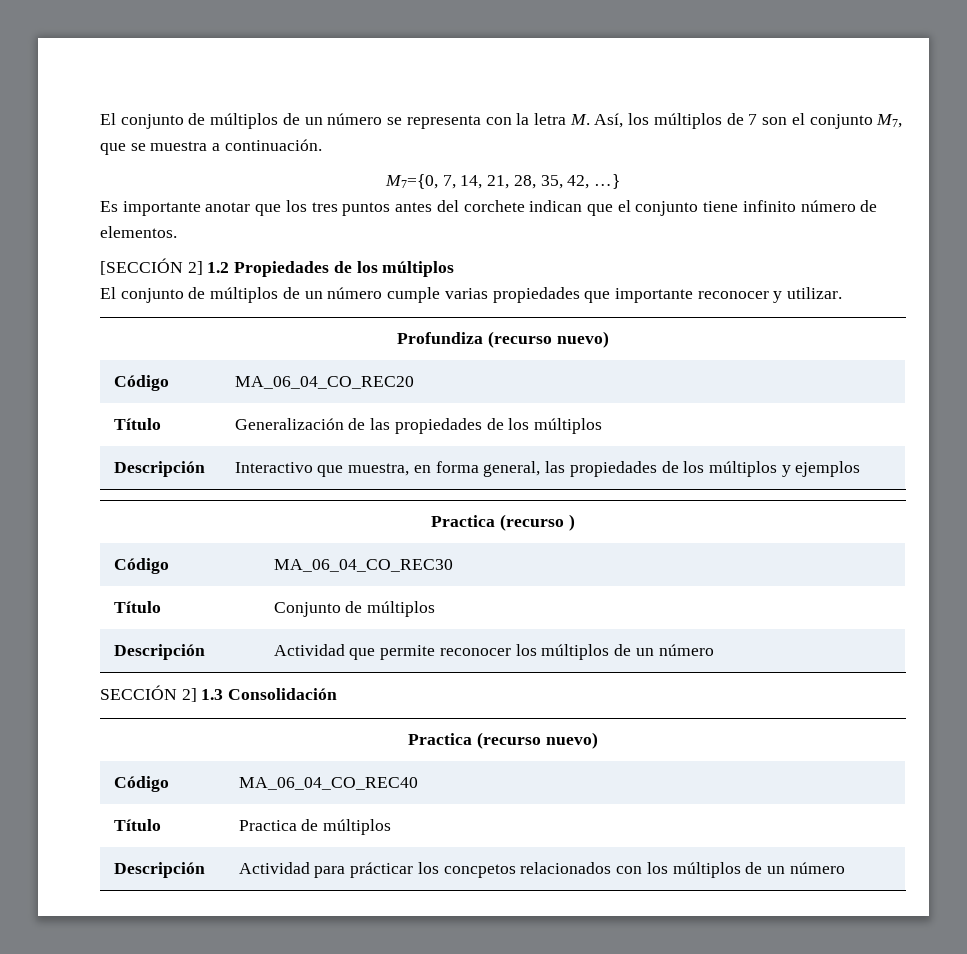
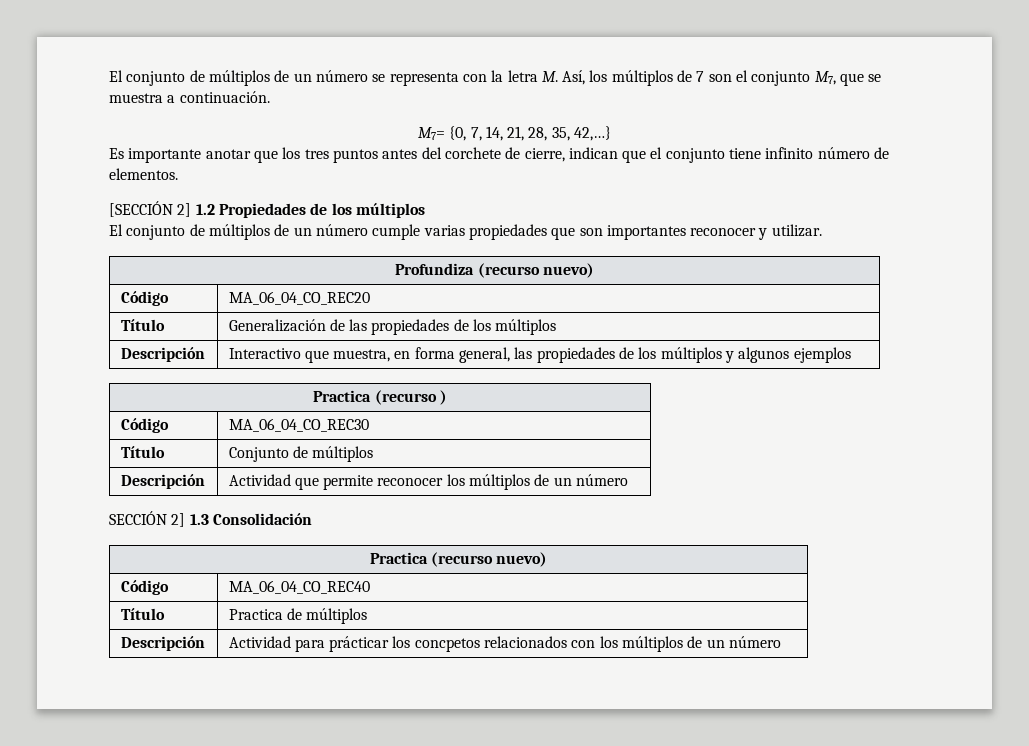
- M7={0, 7, 14, 21, 28, 35, 42, …}
+ M7= {0, 7, 14, 21, 28, 35, 42,…}
- Es importante anotar que los tres puntos antes del corchete indican que el conjunto tiene infinito número de elementos.
+ Es importante anotar que los tres puntos antes del corchete de cierre, indican que el conjunto tiene infinito número de elementos.
- El conjunto de múltiplos de un número cumple varias propiedades que importante reconocer y utilizar.
+ El conjunto de múltiplos de un número cumple varias propiedades que son importantes reconocer y utilizar.
- Descripción | Interactivo que muestra, en forma general, las propiedades de los múltiplos y ejemplos
+ Descripción | Interactivo que muestra, en forma general, las propiedades de los múltiplos y algunos ejemplos

